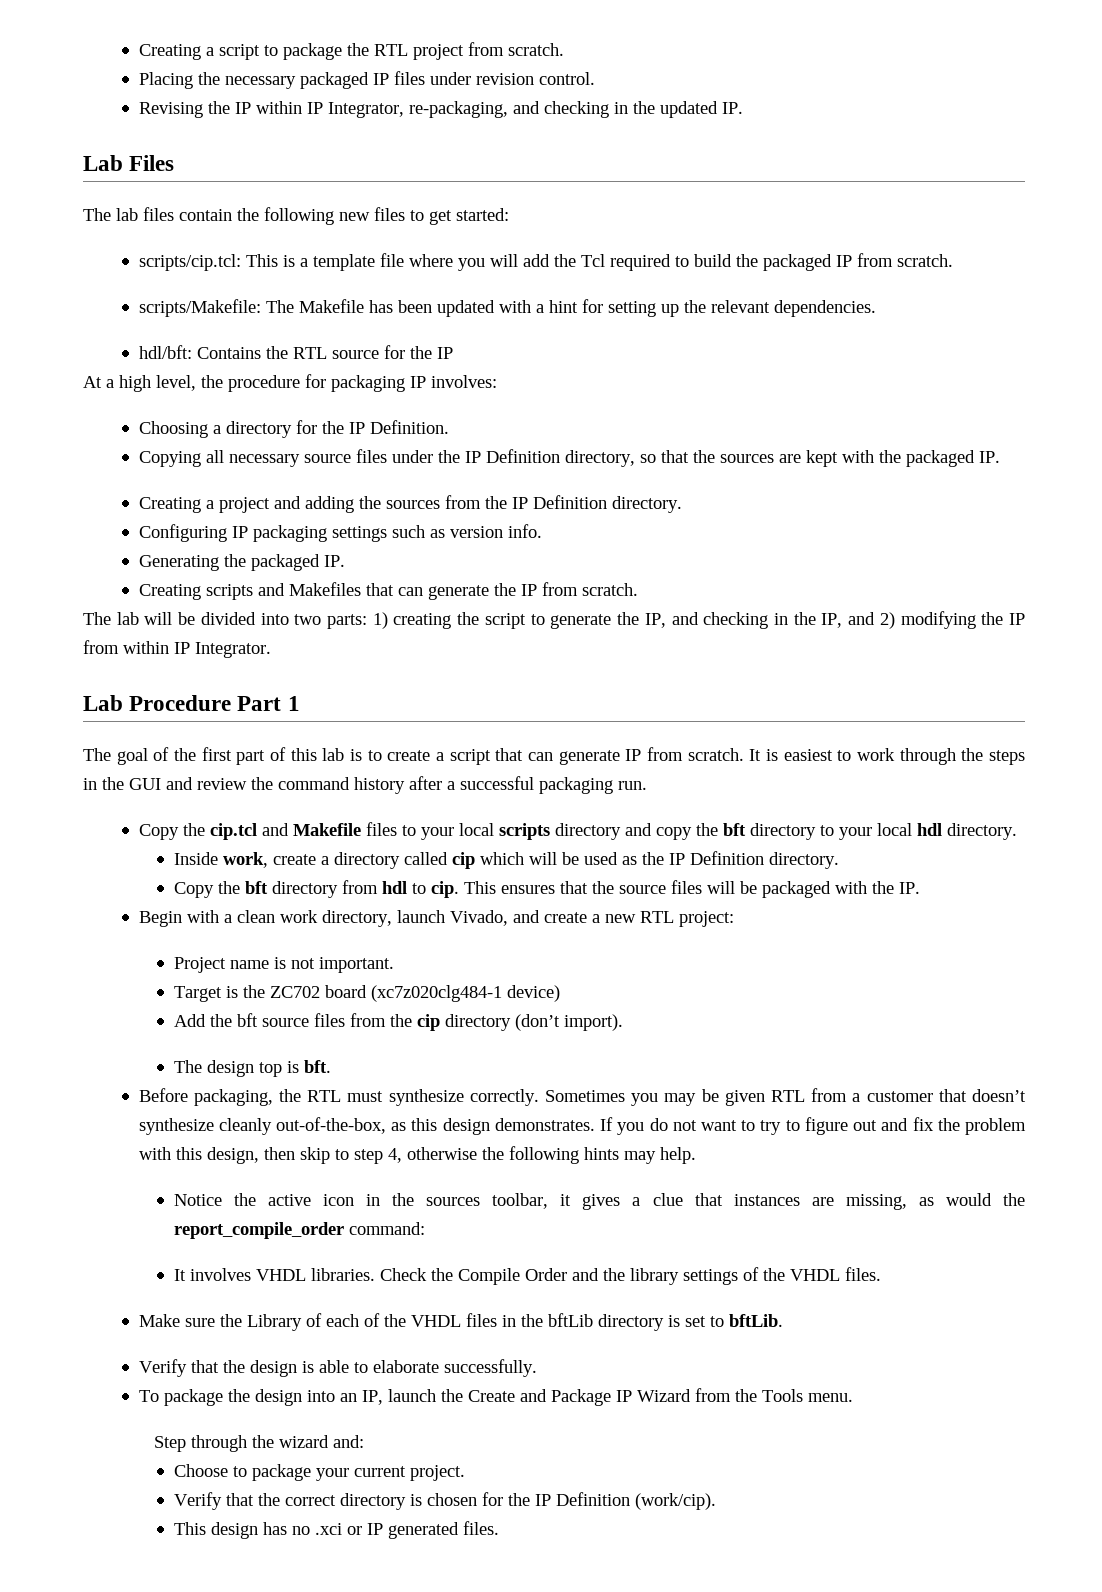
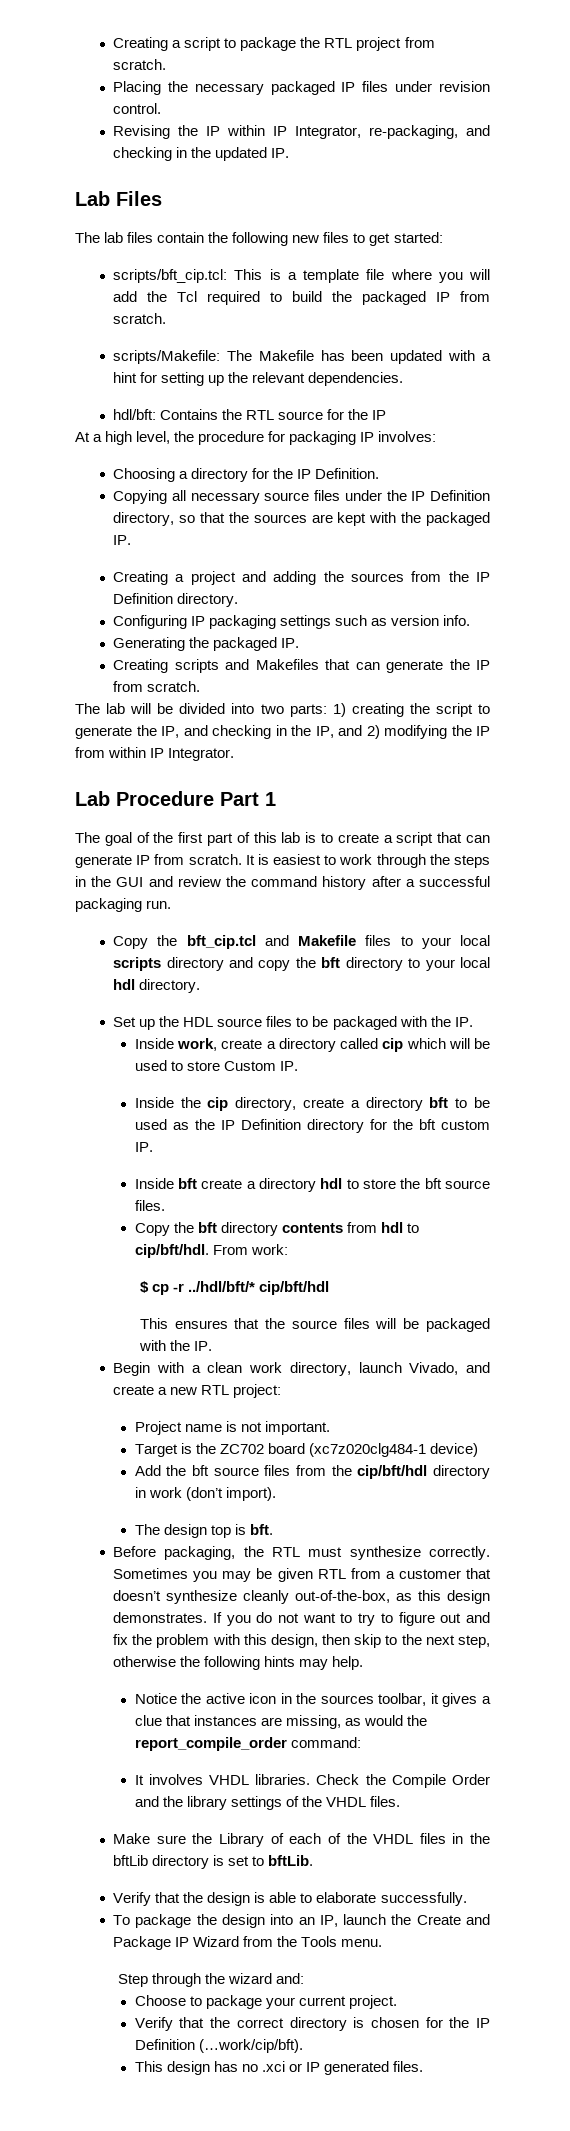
- scripts/cip.tcl: This is a template file where you will add the Tcl required to build the packaged IP from scratch.
+ scripts/bft_cip.tcl: This is a template file where you will add the Tcl required to build the packaged IP from scratch.
- Copy the cip.tcl and Makefile files to your local scripts directory and copy the bft directory to your local hdl directory.
+ Copy the bft_cip.tcl and Makefile files to your local scripts directory and copy the bft directory to your local hdl directory.
+ Set up the HDL source files to be packaged with the IP.
- Inside work, create a directory called cip which will be used as the IP Definition directory.
+ Inside work, create a directory called cip which will be used to store Custom IP.
+ Inside the cip directory, create a directory bft to be used as the IP Definition directory for the bft custom IP.
+ Inside bft create a directory hdl to store the bft source files.
- Copy the bft directory from hdl to cip. This ensures that the source files will be packaged with the IP.
+ Copy the bft directory contents from hdl to cip/bft/hdl. From work:
+ $ cp -r ../hdl/bft/* cip/bft/hdl
+ This ensures that the source files will be packaged with the IP.
- Add the bft source files from the cip directory (don’t import).
+ Add the bft source files from the cip/bft/hdl directory in work (don’t import).
- If you do not want to try to figure out and fix the problem with this design, then skip to step 4, otherwise the following hints may help.
+ If you do not want to try to figure out and fix the problem with this design, then skip to the next step, otherwise the following hints may help.
- Verify that the correct directory is chosen for the IP Definition (work/cip).
+ Verify that the correct directory is chosen for the IP Definition (…work/cip/bft).

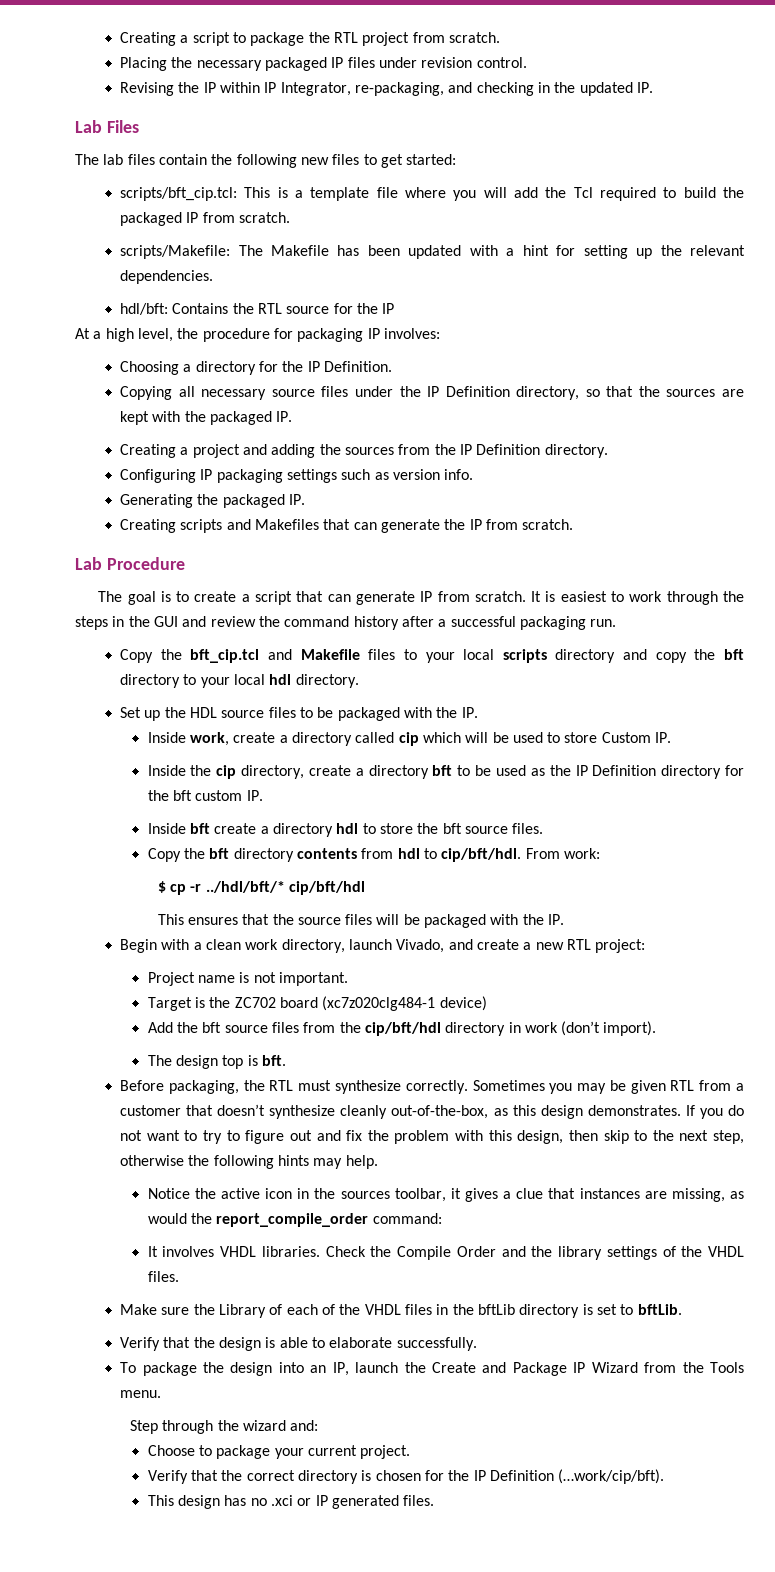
- The lab will be divided into two parts: 1) creating the script to generate the IP, and checking in the IP, and 2) modifying the IP from within IP Integrator.
- Lab Procedure Part 1
+ Lab Procedure
- The goal of the first part of this lab is to create a script that can generate IP from scratch.
+ The goal is to create a script that can generate IP from scratch.

